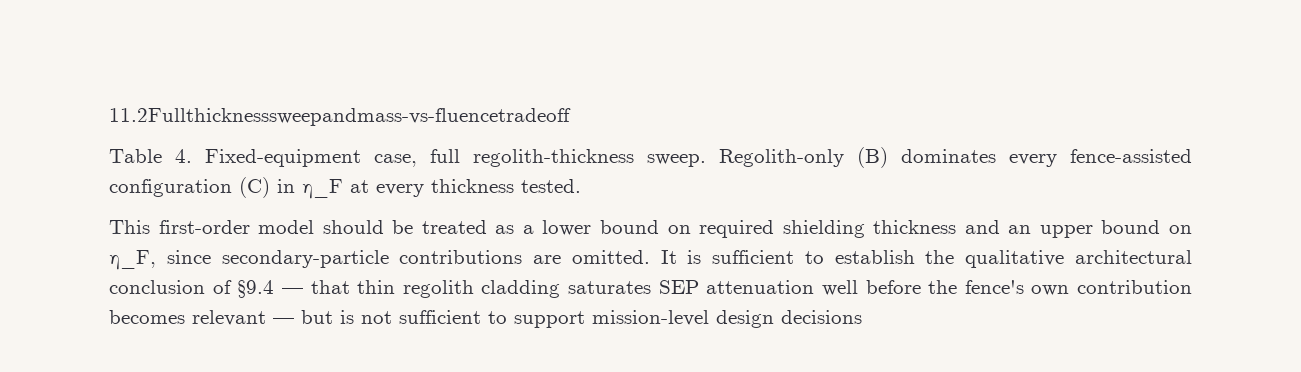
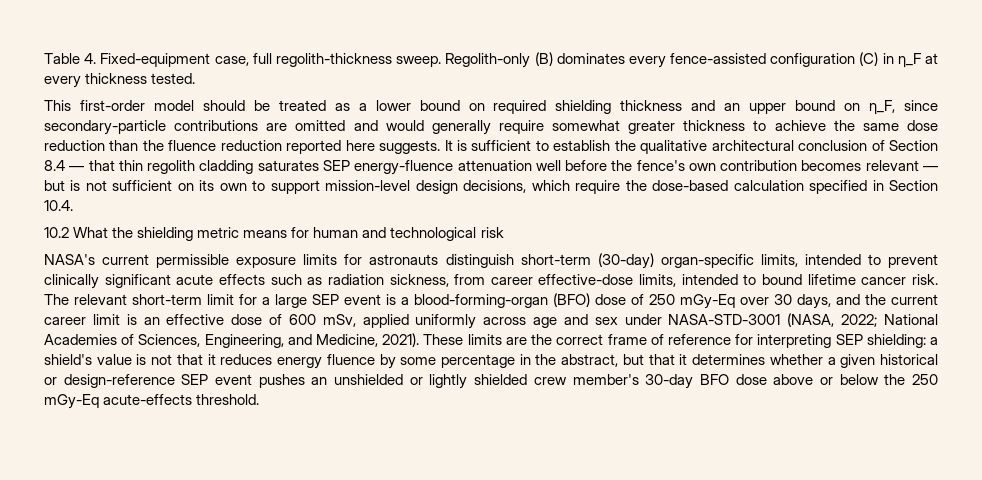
- 11.2Fullthicknesssweepandmass-vs-fluencetradeoff
- This first-order model should be treated as a lower bound on required shielding thickness and an upper bound on η_F, since secondary-particle contributions are omitted.
+ This first-order model should be treated as a lower bound on required shielding thickness and an upper bound on η_F, since secondary-particle contributions are omitted and would generally require somewhat greater thickness to achieve the same dose reduction than the fluence reduction reported here suggests.
- It is sufficient to establish the qualitative architectural conclusion of §9.4 — that thin regolith cladding saturates SEP attenuation well before the fence's own contribution becomes relevant — but is not sufficient to support mission-level design decisions
+ It is sufficient to establish the qualitative architectural conclusion of Section 8.4 — that thin regolith cladding saturates SEP energy-fluence attenuation well before the fence's own contribution becomes relevant — but is not sufficient on its own to support mission-level design decisions, which require the dose-based calculation specified in Section 10.4.
+ 10.2 What the shielding metric means for human and technological risk
+ NASA's current permissible exposure limits for astronauts distinguish short-term (30-day) organ-specific limits, intended to prevent clinically significant acute effects such as radiation sickness, from career effective-dose limits, intended to bound lifetime cancer risk. The relevant short-term limit for a large SEP event is a blood-forming-organ (BFO) dose of 250 mGy-Eq over 30 days, and the current career limit is an effective dose of 600 mSv, applied uniformly across age and sex under NASA-STD-3001 (NASA, 2022; National Academies of Sciences, Engineering, and Medicine, 2021). These limits are the correct frame of reference for interpreting SEP shielding: a shield's value is not that it reduces energy fluence by some percentage in the abstract, but that it determines whether a given historical or design-reference SEP event pushes an unshielded or lightly shielded crew member's 30-day BFO dose above or below the 250 mGy-Eq acute-effects threshold.

